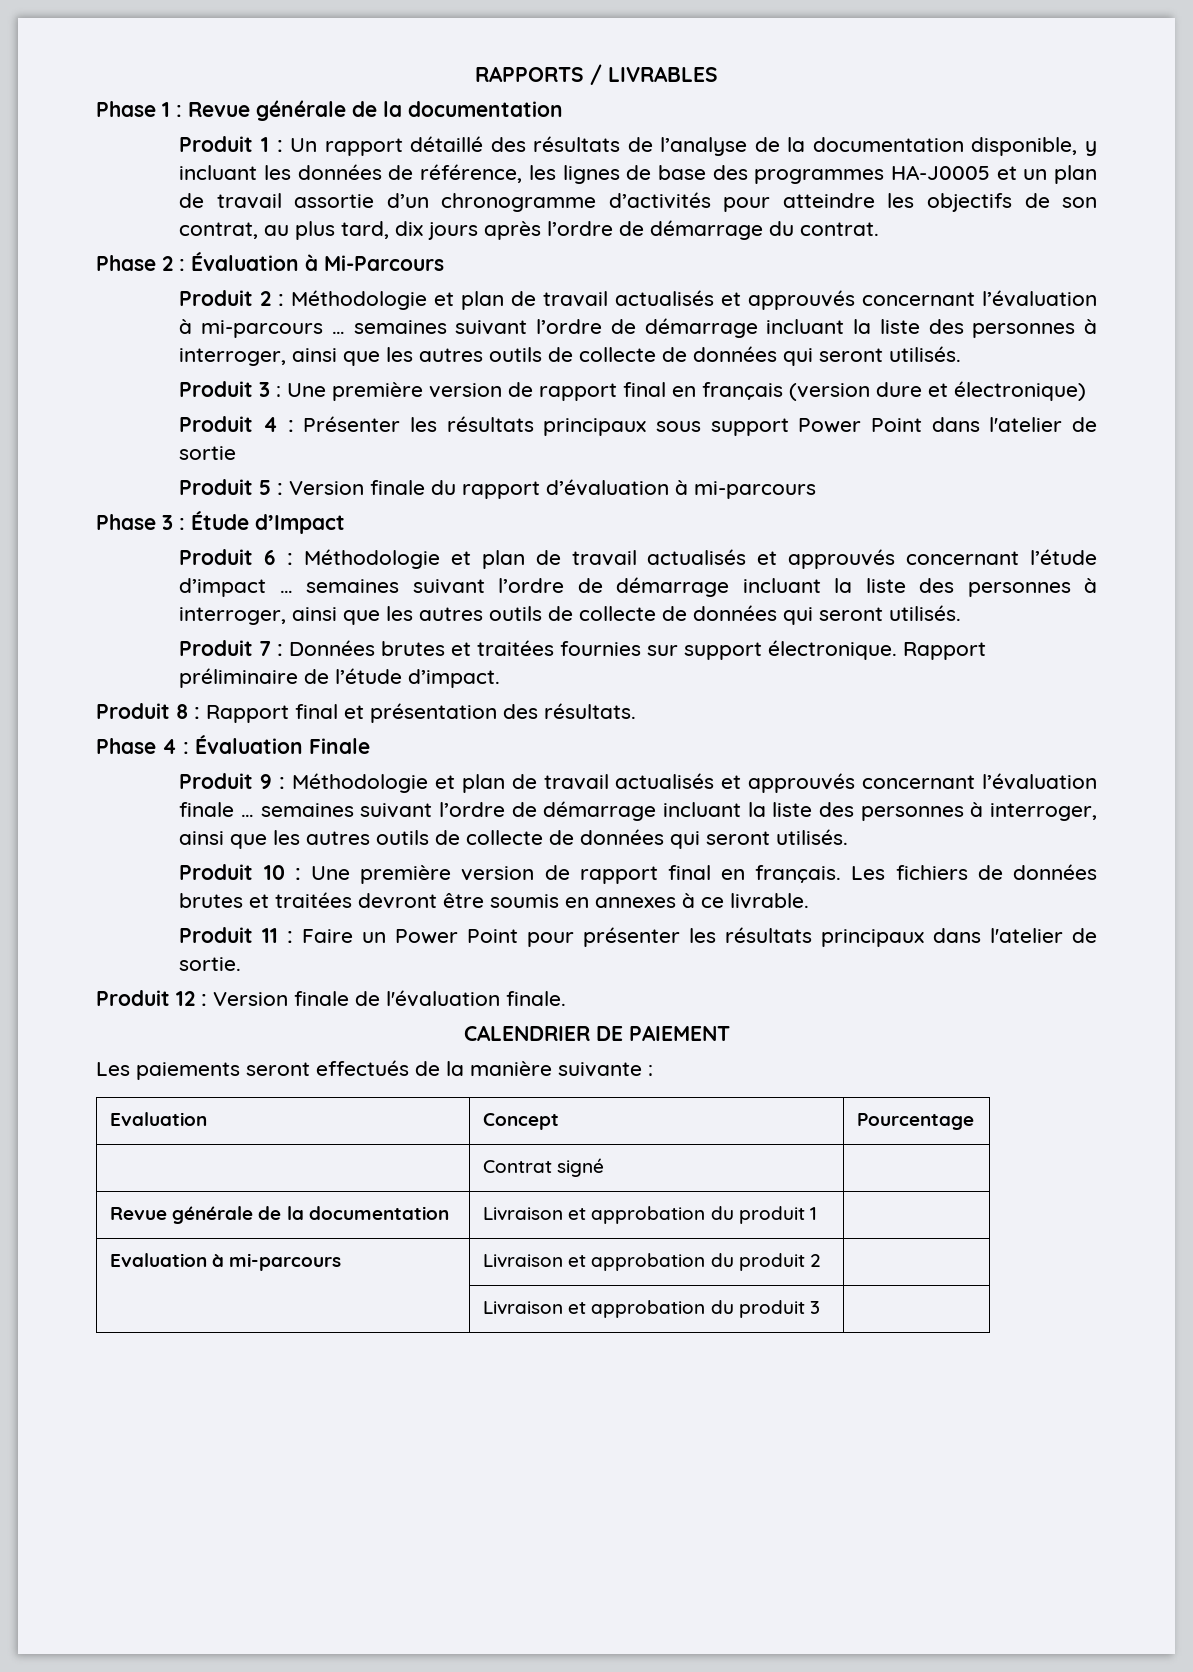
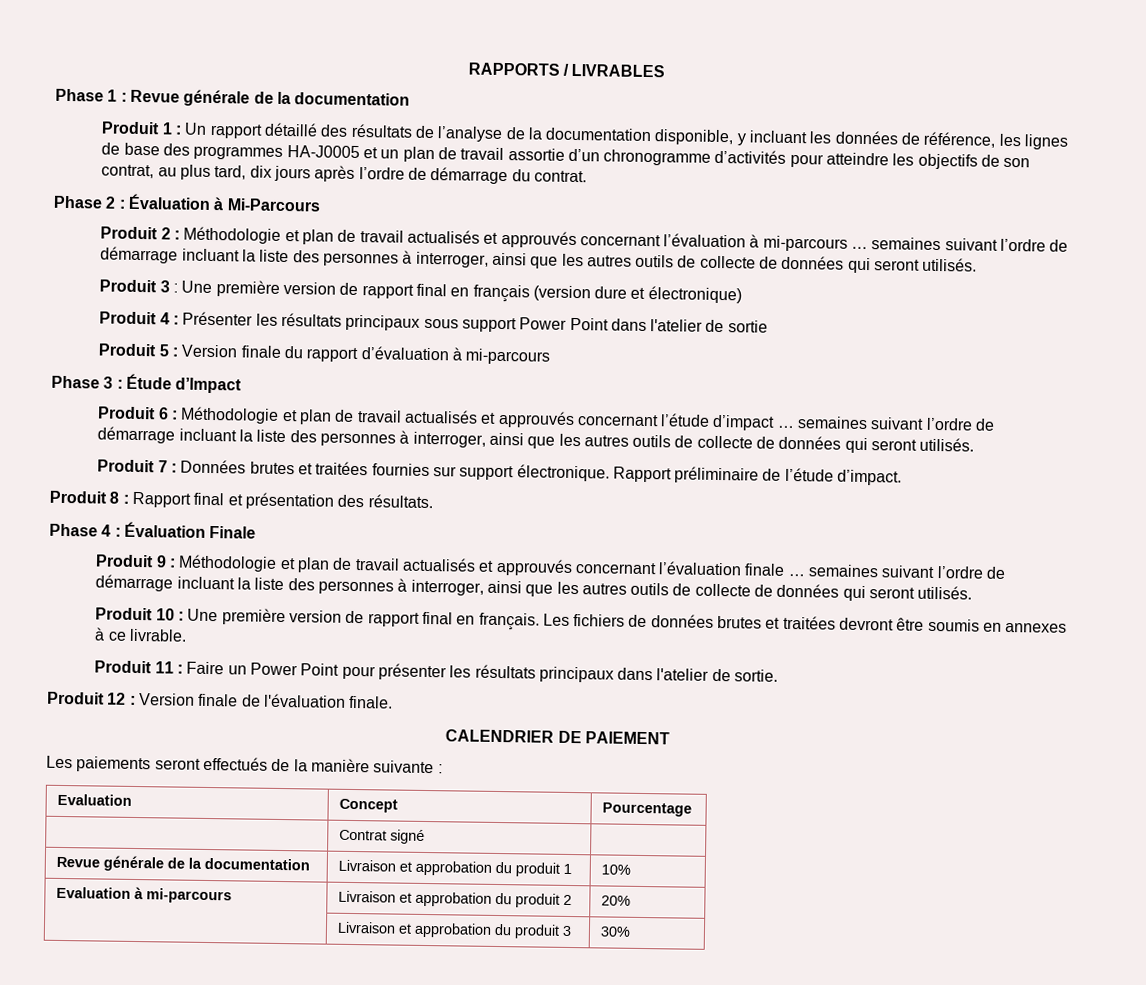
- Revue générale de la documentation | Livraison et approbation du produit 1 |
+ Revue générale de la documentation | Livraison et approbation du produit 1 | 10%
- Evaluation à mi-parcours | Livraison et approbation du produit 2 |
+ Evaluation à mi-parcours | Livraison et approbation du produit 2 | 20%
- | Livraison et approbation du produit 3 |
+ | Livraison et approbation du produit 3 | 30%

